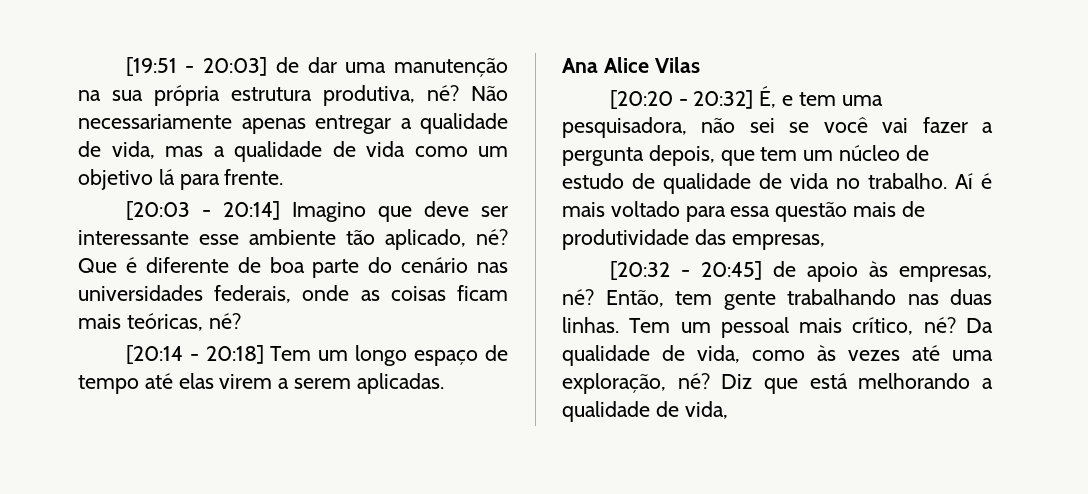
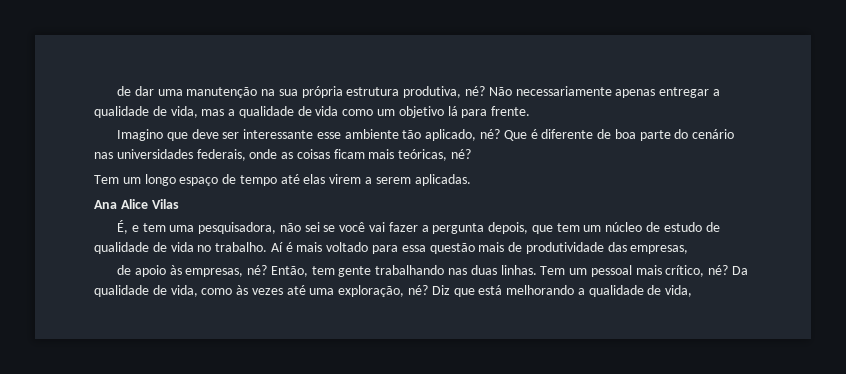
- [19:51 - 20:03] de dar uma manutenção na sua própria estrutura produtiva, né?
+ de dar uma manutenção na sua própria estrutura produtiva, né?
- [20:03 - 20:14] Imagino que deve ser interessante esse ambiente tão aplicado, né?
+ Imagino que deve ser interessante esse ambiente tão aplicado, né?
- [20:14 - 20:18] Tem um longo espaço de tempo até elas virem a serem aplicadas.
+ Tem um longo espaço de tempo até elas virem a serem aplicadas.
- [20:20 - 20:32] É, e tem uma pesquisadora, não sei se você vai fazer a pergunta depois, que tem um núcleo de estudo de qualidade de vida no trabalho.
+ É, e tem uma pesquisadora, não sei se você vai fazer a pergunta depois, que tem um núcleo de estudo de qualidade de vida no trabalho.
- [20:32 - 20:45] de apoio às empresas, né?
+ de apoio às empresas, né?

